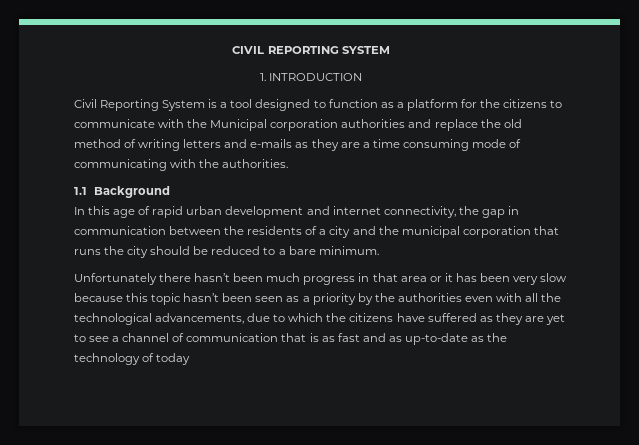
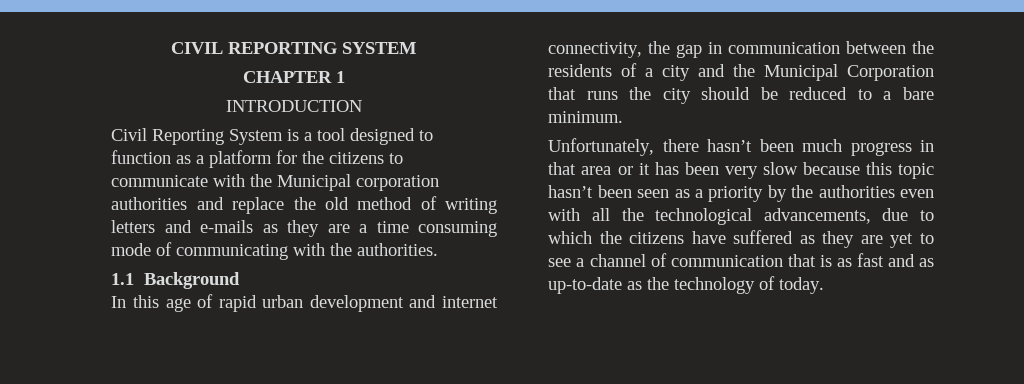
- 1. INTRODUCTION
+ CHAPTER 1
+ INTRODUCTION
- In this age of rapid urban development and internet connectivity, the gap in communication between the residents of a city and the municipal corporation that runs the city should be reduced to a bare minimum.
+ In this age of rapid urban development and internet connectivity, the gap in communication between the residents of a city and the Municipal Corporation that runs the city should be reduced to a bare minimum.
- Unfortunately there hasn’t been much progress in that area or it has been very slow because this topic hasn’t been seen as a priority by the authorities even with all the technological advancements, due to which the citizens have suffered as they are yet to see a channel of communication that is as fast and as up-to-date as the technology of today
+ Unfortunately, there hasn’t been much progress in that area or it has been very slow because this topic hasn’t been seen as a priority by the authorities even with all the technological advancements, due to which the citizens have suffered as they are yet to see a channel of communication that is as fast and as up-to-date as the technology of today.

